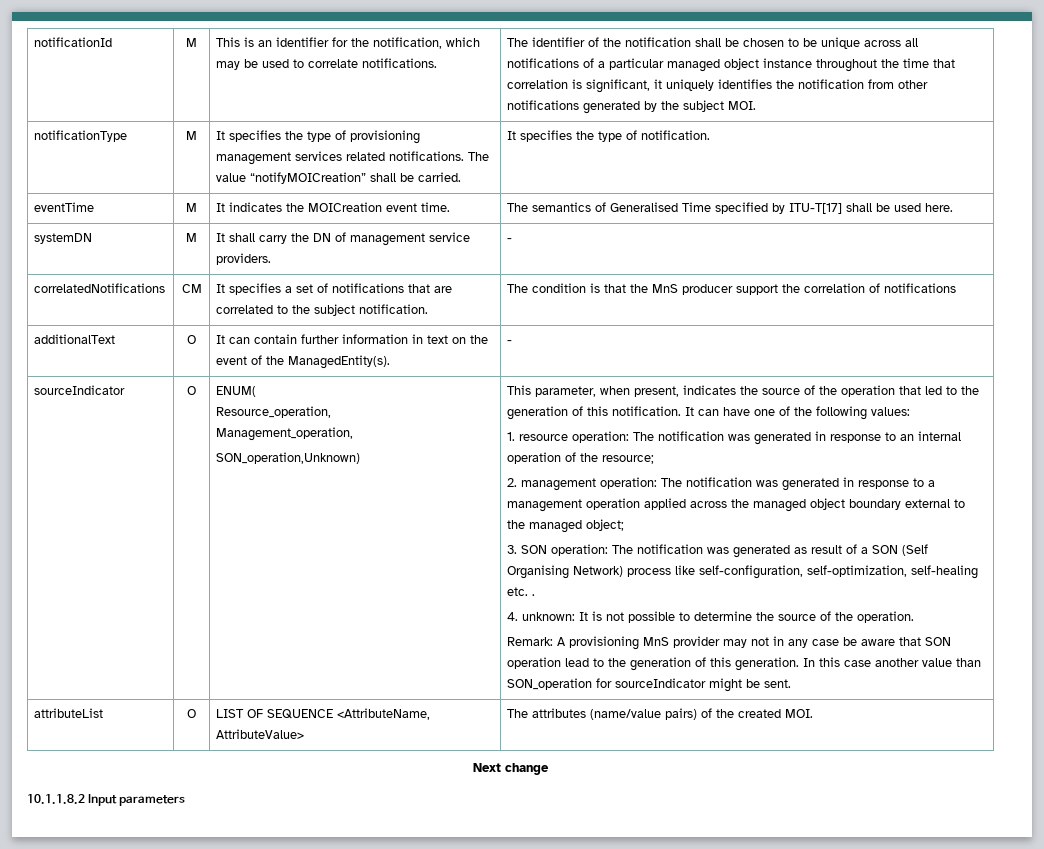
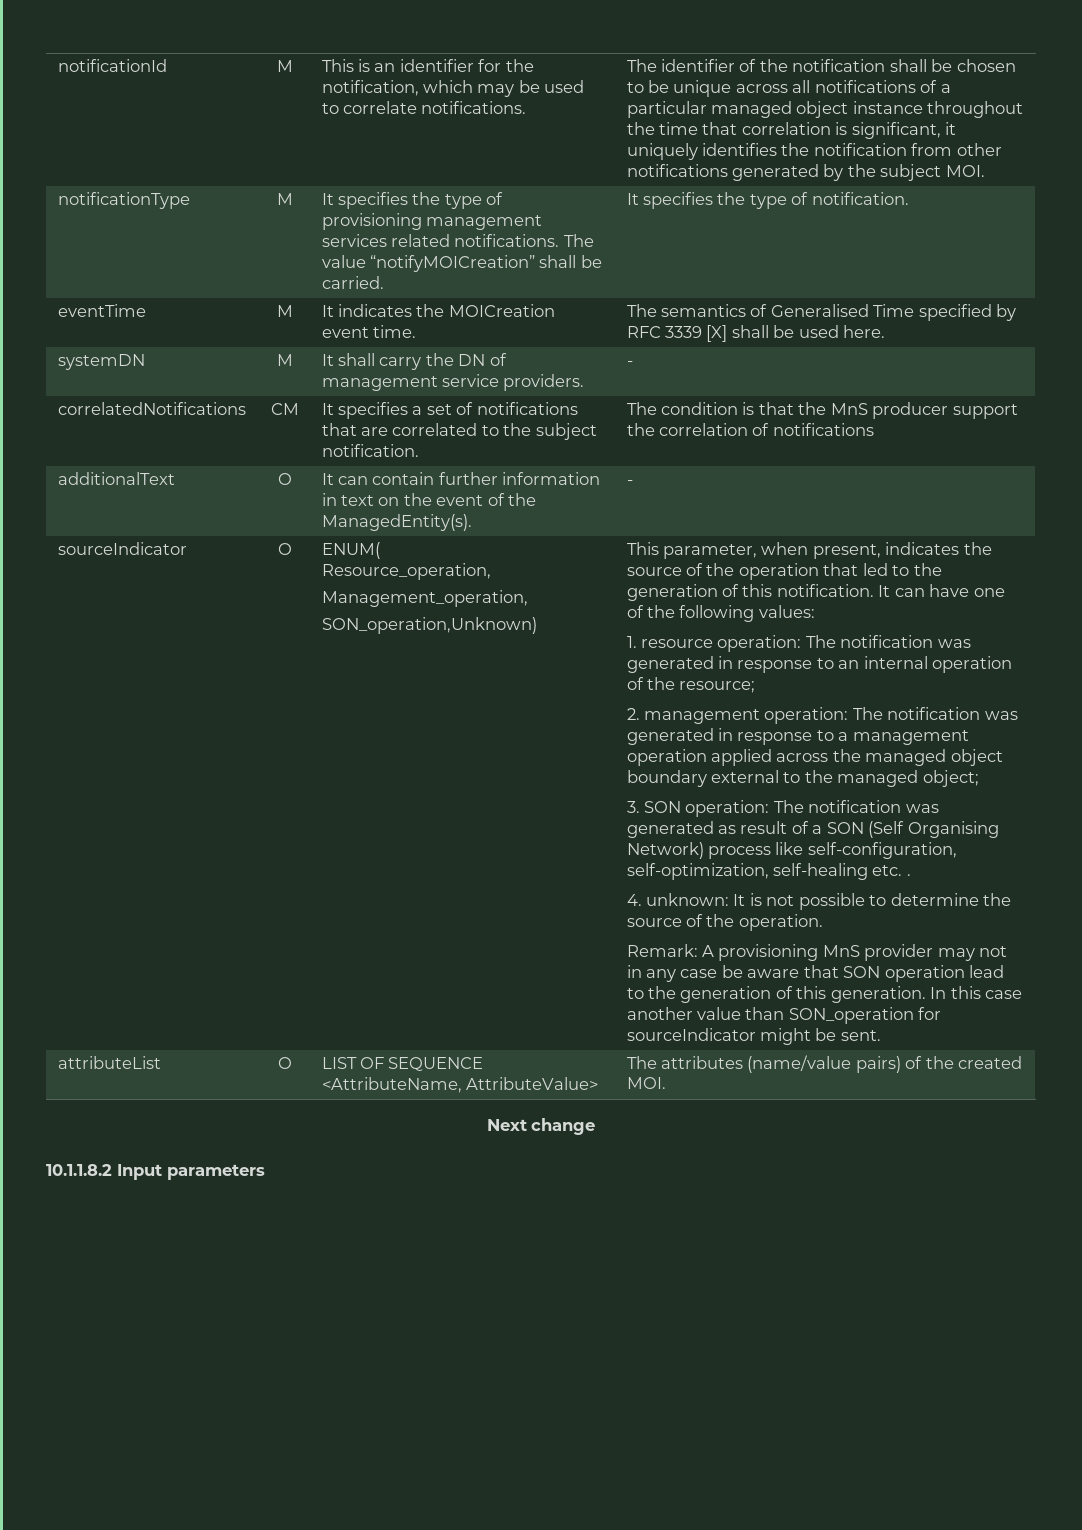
- eventTime | M | It indicates the MOICreation event time. | The semantics of Generalised Time specified by ITU-T[17] shall be used here.
+ eventTime | M | It indicates the MOICreation event time. | The semantics of Generalised Time specified by RFC 3339 [X] shall be used here.

